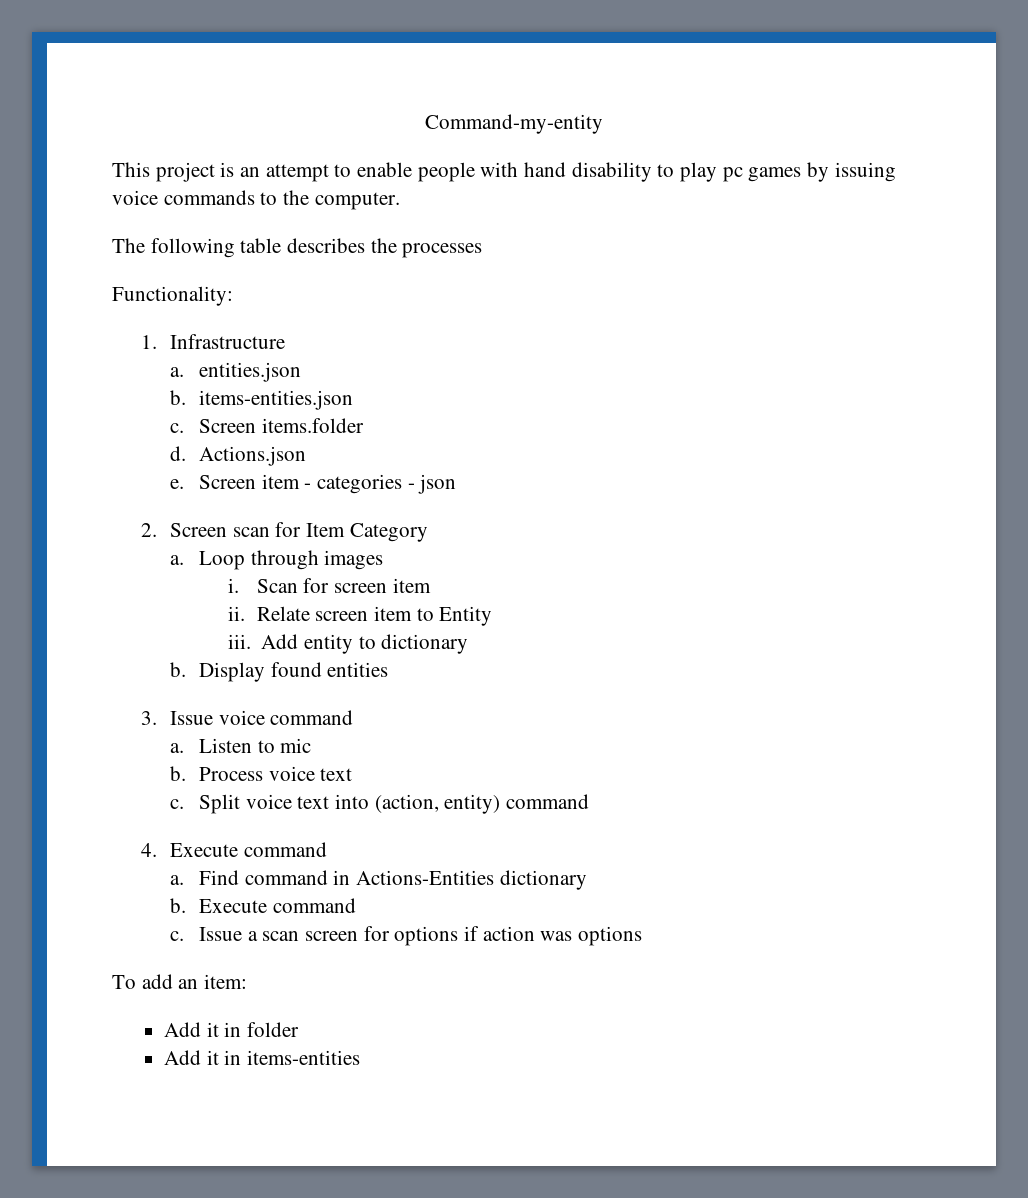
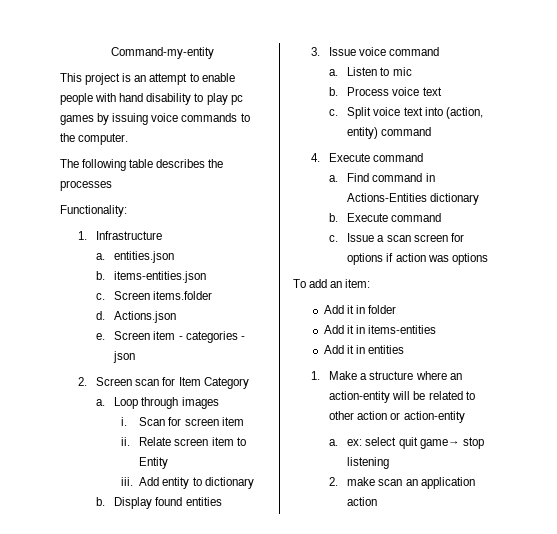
+ Add it in entities
+ 1. Make a structure where an action-entity will be related to other action or action-entity
+ a. ex: select quit game→ stop listening
+ 2. make scan an application action

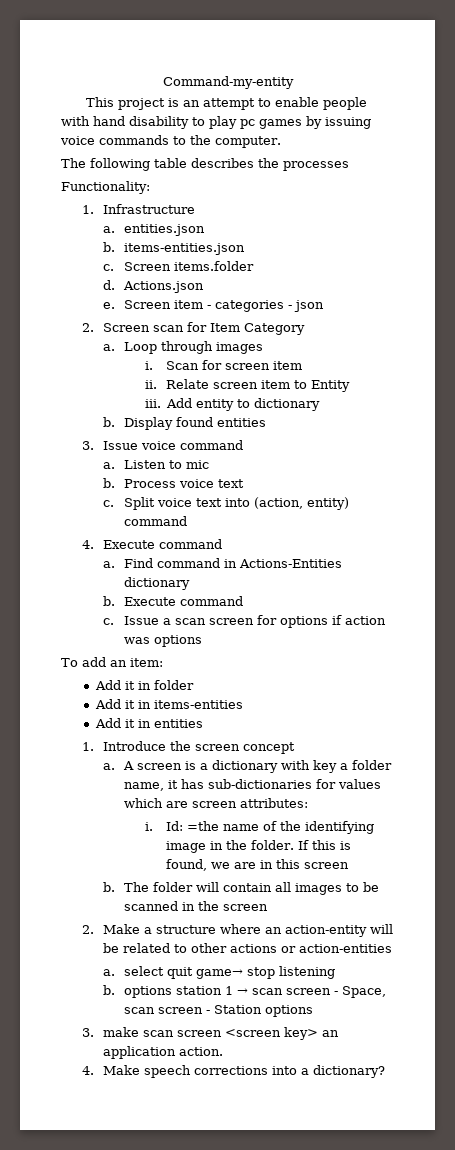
- 1. Make a structure where an action-entity will be related to other action or action-entity
- a. ex: select quit game→ stop listening
+ 1. Introduce the screen concept
+ a. A screen is a dictionary with key a folder name, it has sub-dictionaries for values which are screen attributes:
+ i. Id: =the name of the identifying image in the folder. If this is found, we are in this screen
+ b. The folder will contain all images to be scanned in the screen
+ 2. Make a structure where an action-entity will be related to other actions or action-entities
+ a. select quit game→ stop listening
- 2. make scan an application action
+ b. options station 1 → scan screen - Space, scan screen - Station options
+ 3. make scan screen <screen key> an application action.
+ 4. Make speech corrections into a dictionary?

